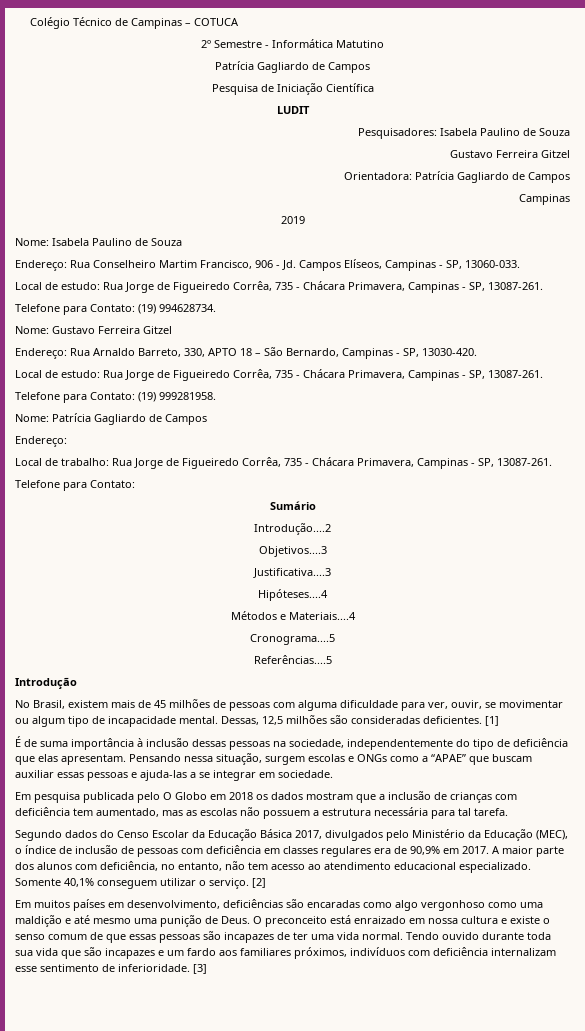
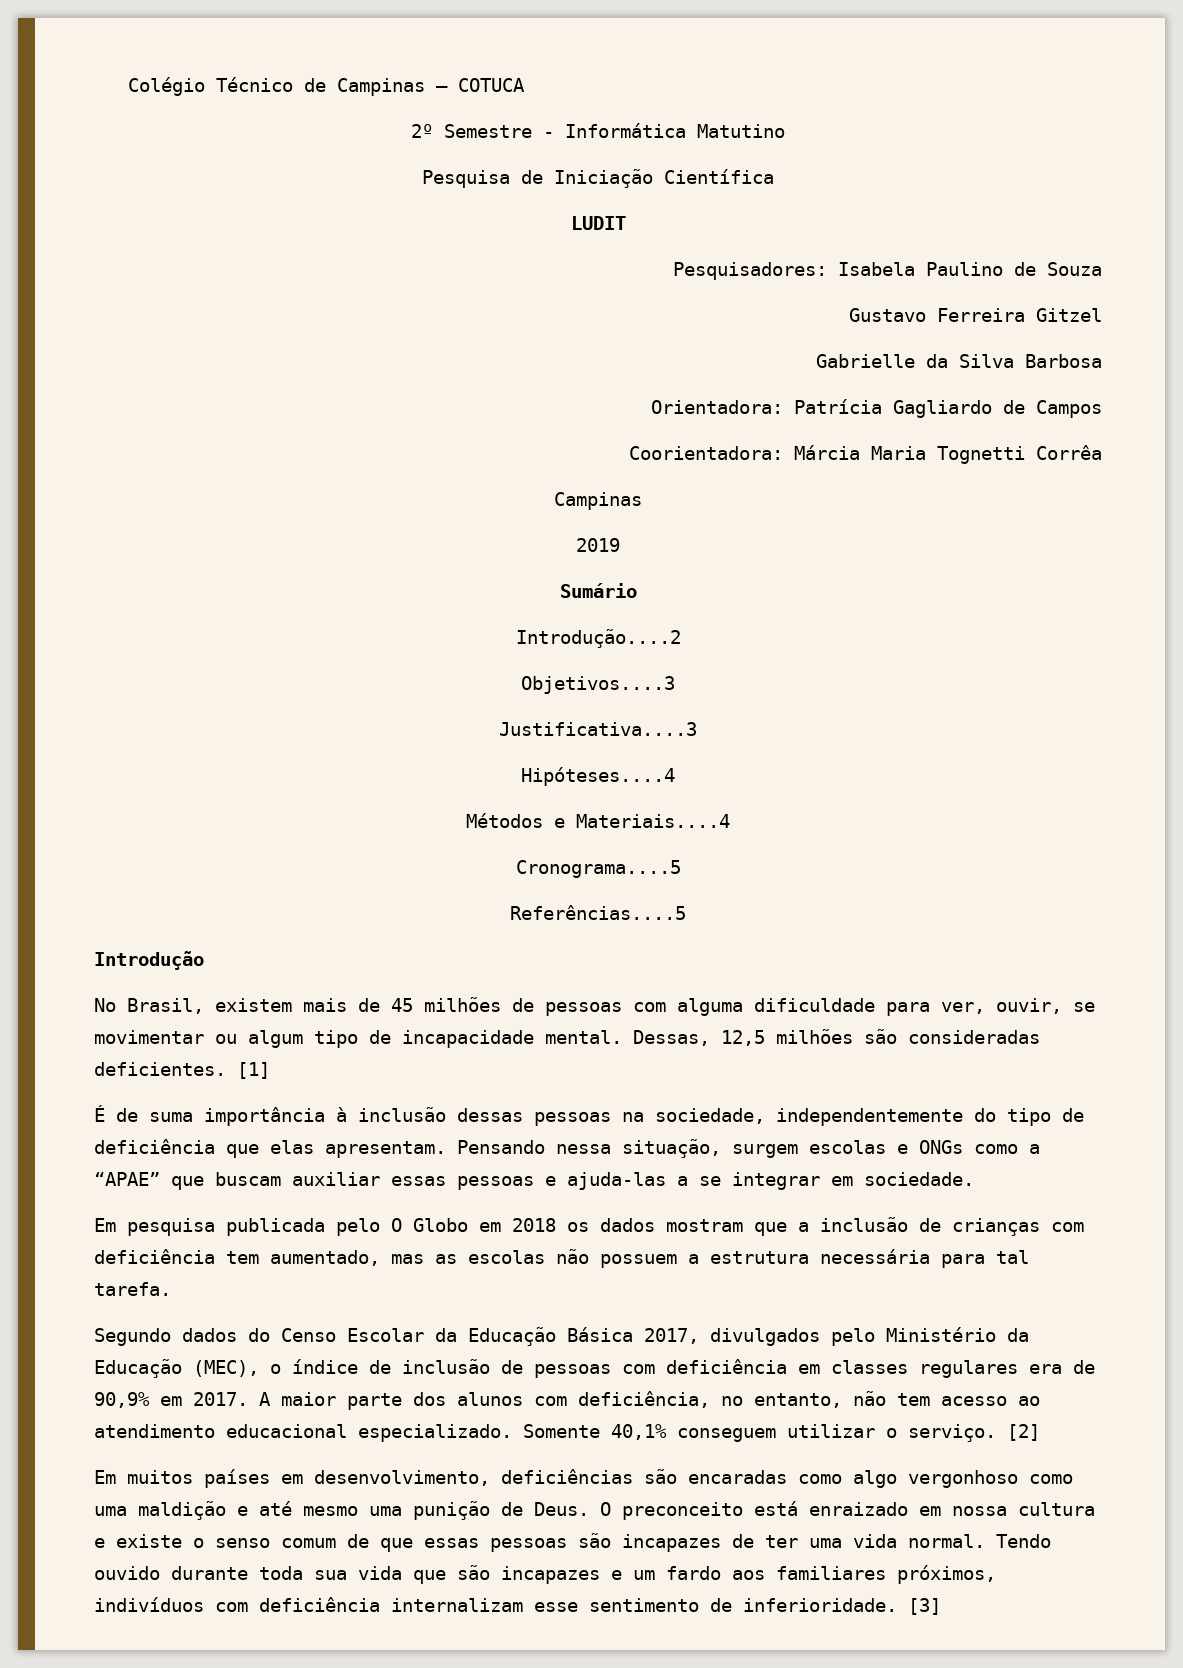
  2º Semestre - Informática Matutino
- Patrícia Gagliardo de Campos
+ Gabrielle da Silva Barbosa
  Orientadora: Patrícia Gagliardo de Campos
+ Coorientadora: Márcia Maria Tognetti Corrêa
  Campinas
  2019
- Nome: Isabela Paulino de Souza
- Endereço: Rua Conselheiro Martim Francisco, 906 - Jd. Campos Elíseos, Campinas - SP, 13060-033.
- Local de estudo: Rua Jorge de Figueiredo Corrêa, 735 - Chácara Primavera, Campinas - SP, 13087-261.
- Telefone para Contato: (19) 994628734.
- Nome: Gustavo Ferreira Gitzel
- Endereço: Rua Arnaldo Barreto, 330, APTO 18 – São Bernardo, Campinas - SP, 13030-420.
- Local de estudo: Rua Jorge de Figueiredo Corrêa, 735 - Chácara Primavera, Campinas - SP, 13087-261.
- Telefone para Contato: (19) 999281958.
- Nome: Patrícia Gagliardo de Campos
- Endereço:
- Local de trabalho: Rua Jorge de Figueiredo Corrêa, 735 - Chácara Primavera, Campinas - SP, 13087-261.
- Telefone para Contato:

